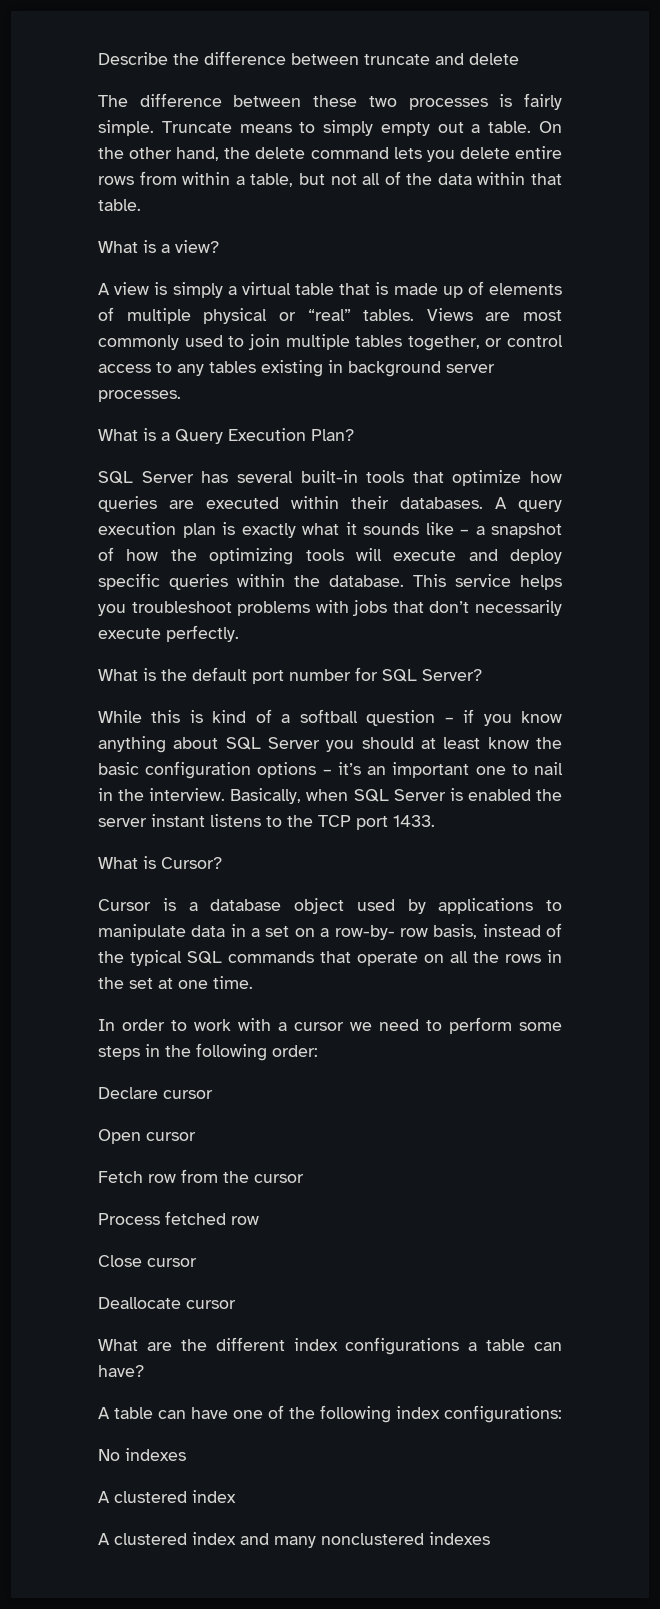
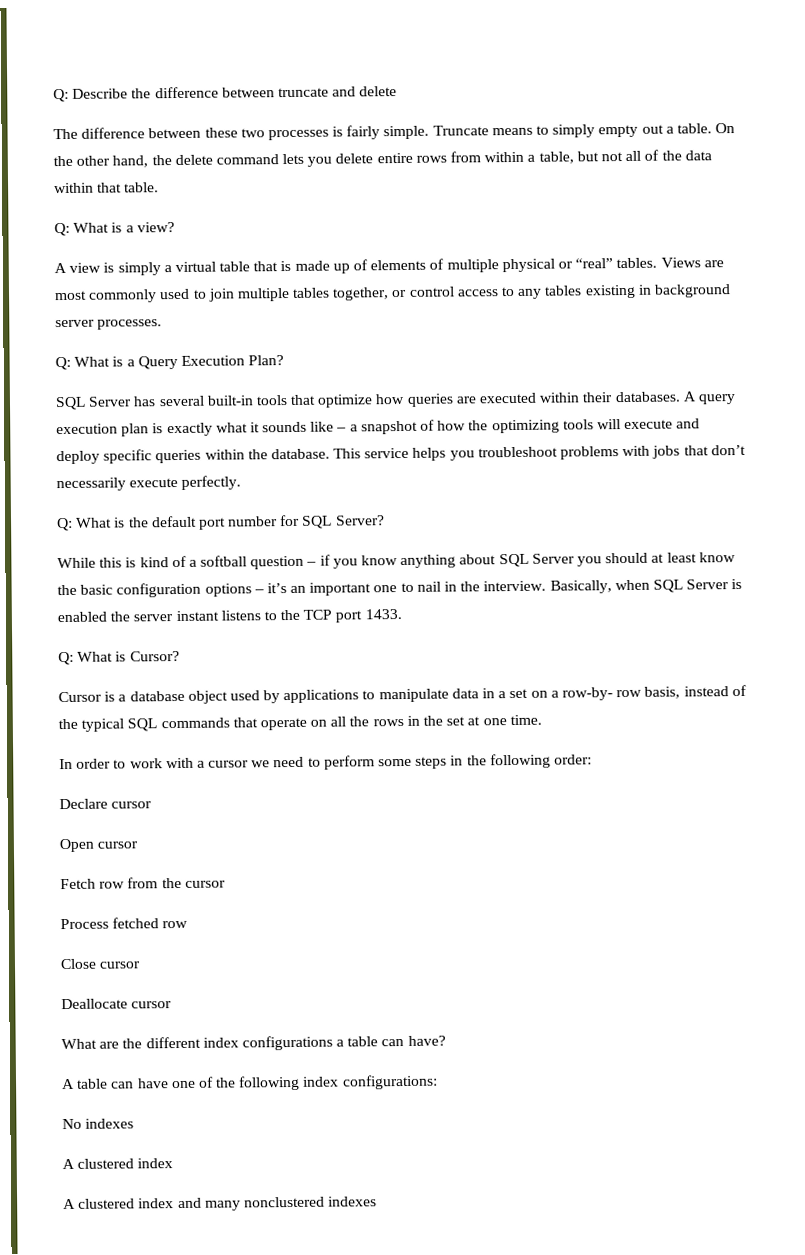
- Describe the difference between truncate and delete
+ Q: Describe the difference between truncate and delete
- What is a view?
+ Q: What is a view?
- What is a Query Execution Plan?
+ Q: What is a Query Execution Plan?
- What is the default port number for SQL Server?
+ Q: What is the default port number for SQL Server?
- What is Cursor?
+ Q: What is Cursor?

